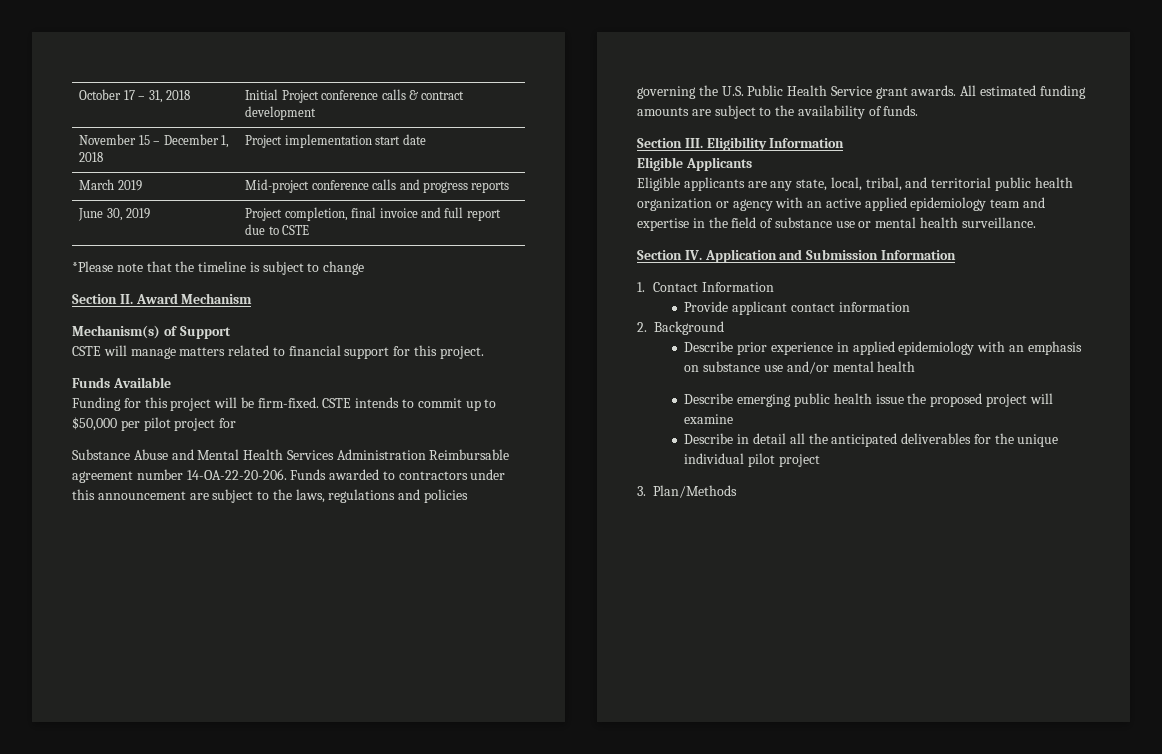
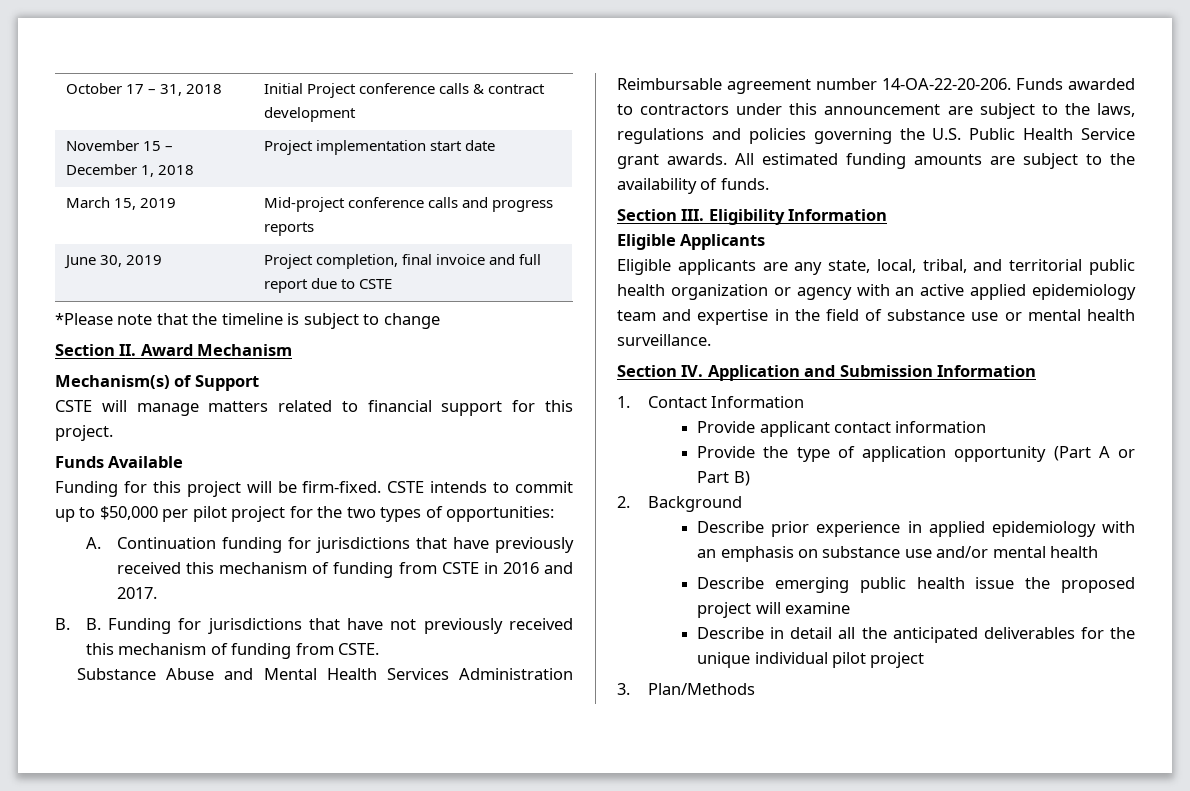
- March 2019 | Mid-project conference calls and progress reports
+ March 15, 2019 | Mid-project conference calls and progress reports
- CSTE intends to commit up to $50,000 per pilot project for
+ CSTE intends to commit up to $50,000 per pilot project for the two types of opportunities:
+ A. Continuation funding for jurisdictions that have previously received this mechanism of funding from CSTE in 2016 and 2017.
+ B. B. Funding for jurisdictions that have not previously received this mechanism of funding from CSTE.
+ Provide the type of application opportunity (Part A or Part B)

